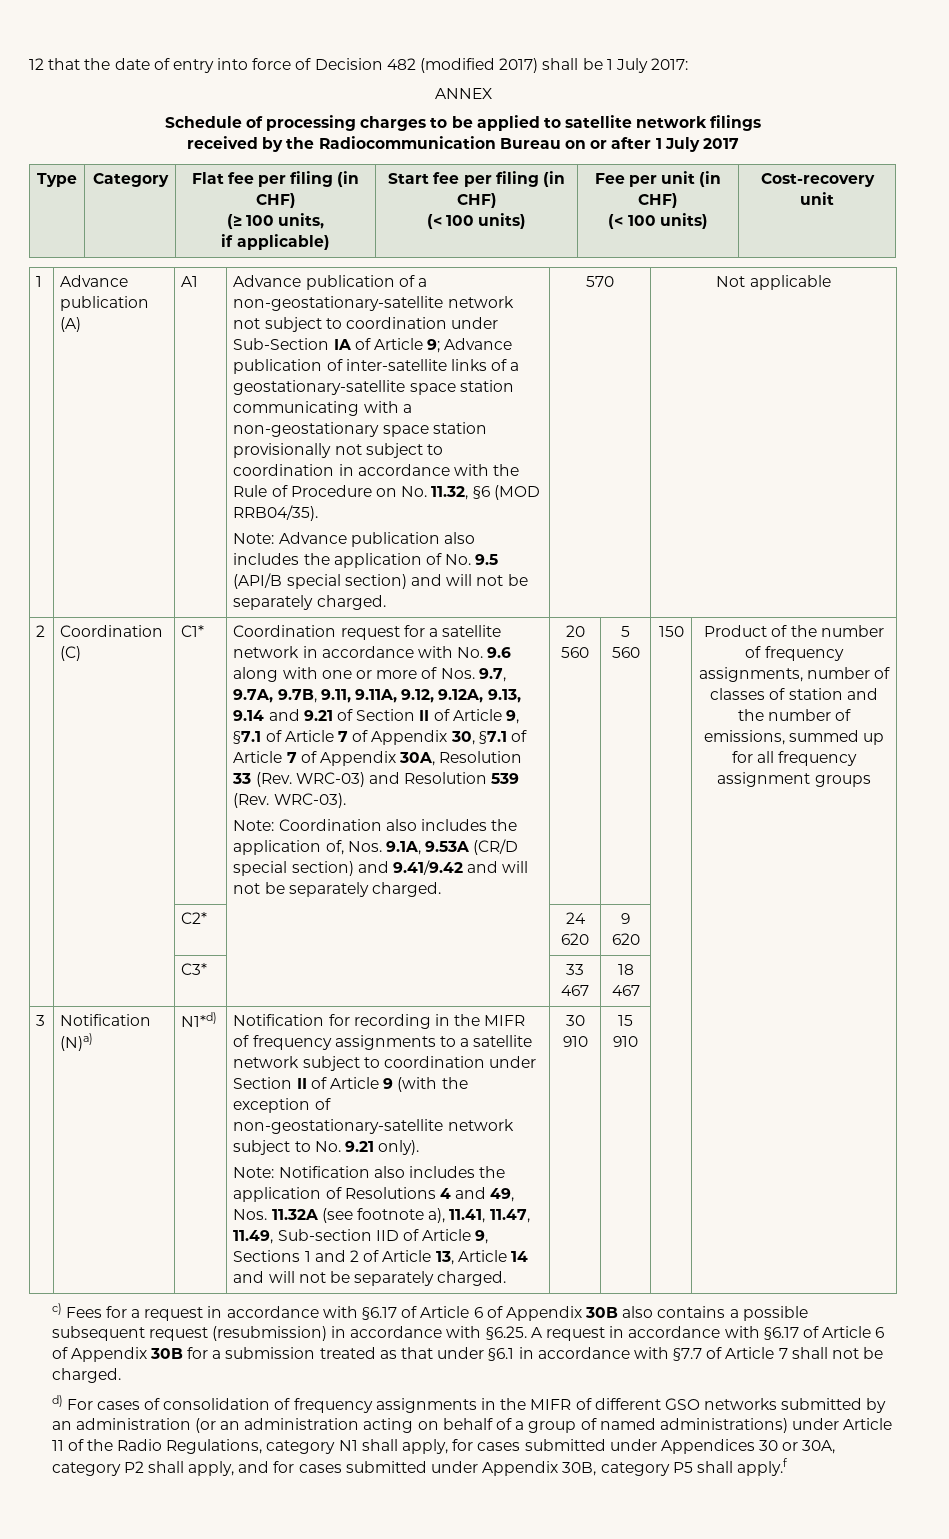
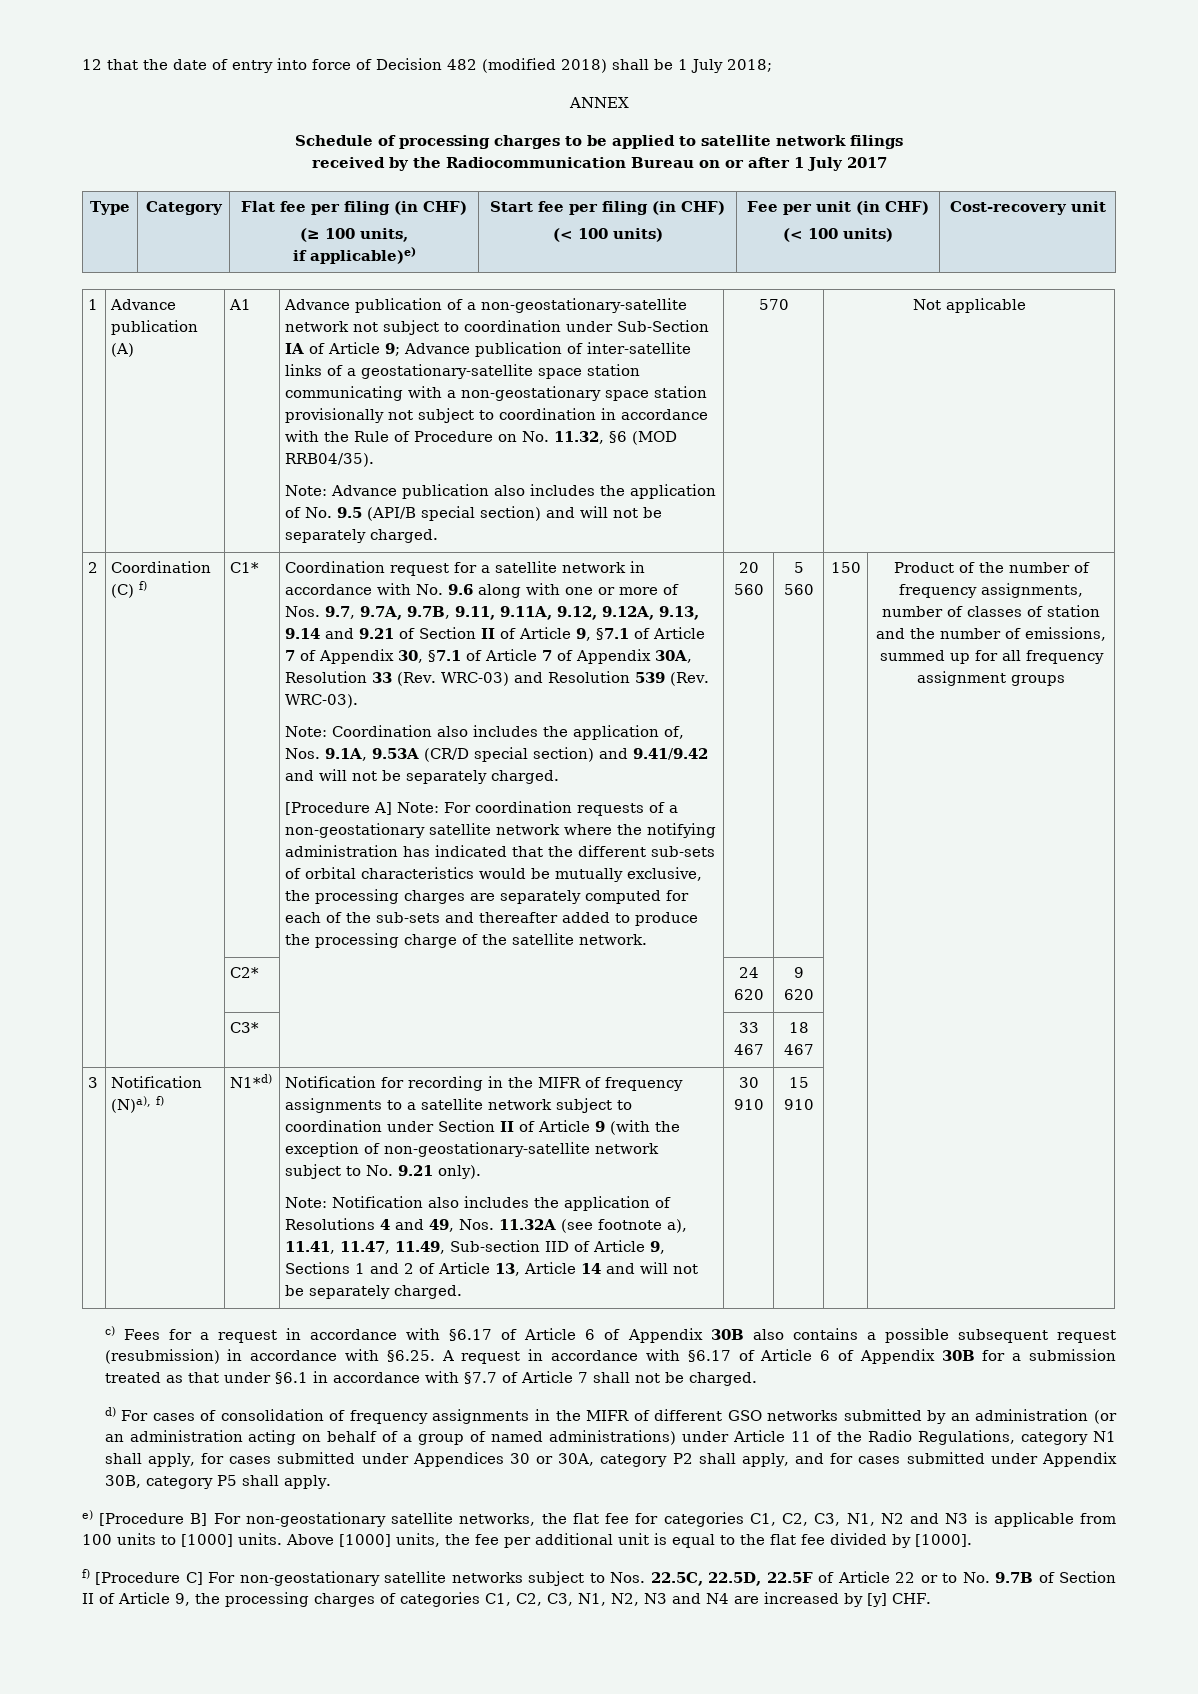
- 12 that the date of entry into force of Decision 482 (modified 2017) shall be 1 July 2017:
+ 12 that the date of entry into force of Decision 482 (modified 2018) shall be 1 July 2018;
  Type | Category | Flat fee per filing (in CHF)
  (≥ 100 units,
- if applicable) | Start fee per filing (in CHF)
+ if applicable)e) | Start fee per filing (in CHF)
- Coordination (C)
+ Coordination (C) f)
+ [Procedure A] Note: For coordination requests of a non-geostationary satellite network where the notifying administration has indicated that the different sub-sets of orbital characteristics would be mutually exclusive, the processing charges are separately computed for each of the sub-sets and thereafter added to produce the processing charge of the satellite network.
- Notification (N)a)
+ Notification (N)a), f)
- d) For cases of consolidation of frequency assignments in the MIFR of different GSO networks submitted by an administration (or an administration acting on behalf of a group of named administrations) under Article 11 of the Radio Regulations, category N1 shall apply, for cases submitted under Appendices 30 or 30A, category P2 shall apply, and for cases submitted under Appendix 30B, category P5 shall apply.f
+ d) For cases of consolidation of frequency assignments in the MIFR of different GSO networks submitted by an administration (or an administration acting on behalf of a group of named administrations) under Article 11 of the Radio Regulations, category N1 shall apply, for cases submitted under Appendices 30 or 30A, category P2 shall apply, and for cases submitted under Appendix 30B, category P5 shall apply.
+ e) [Procedure B] For non-geostationary satellite networks, the flat fee for categories C1, C2, C3, N1, N2 and N3 is applicable from 100 units to [1000] units. Above [1000] units, the fee per additional unit is equal to the flat fee divided by [1000].
+ f) [Procedure C] For non-geostationary satellite networks subject to Nos. 22.5C, 22.5D, 22.5F of Article 22 or to No. 9.7B of Section II of Article 9, the processing charges of categories C1, C2, C3, N1, N2, N3 and N4 are increased by [y] CHF.

